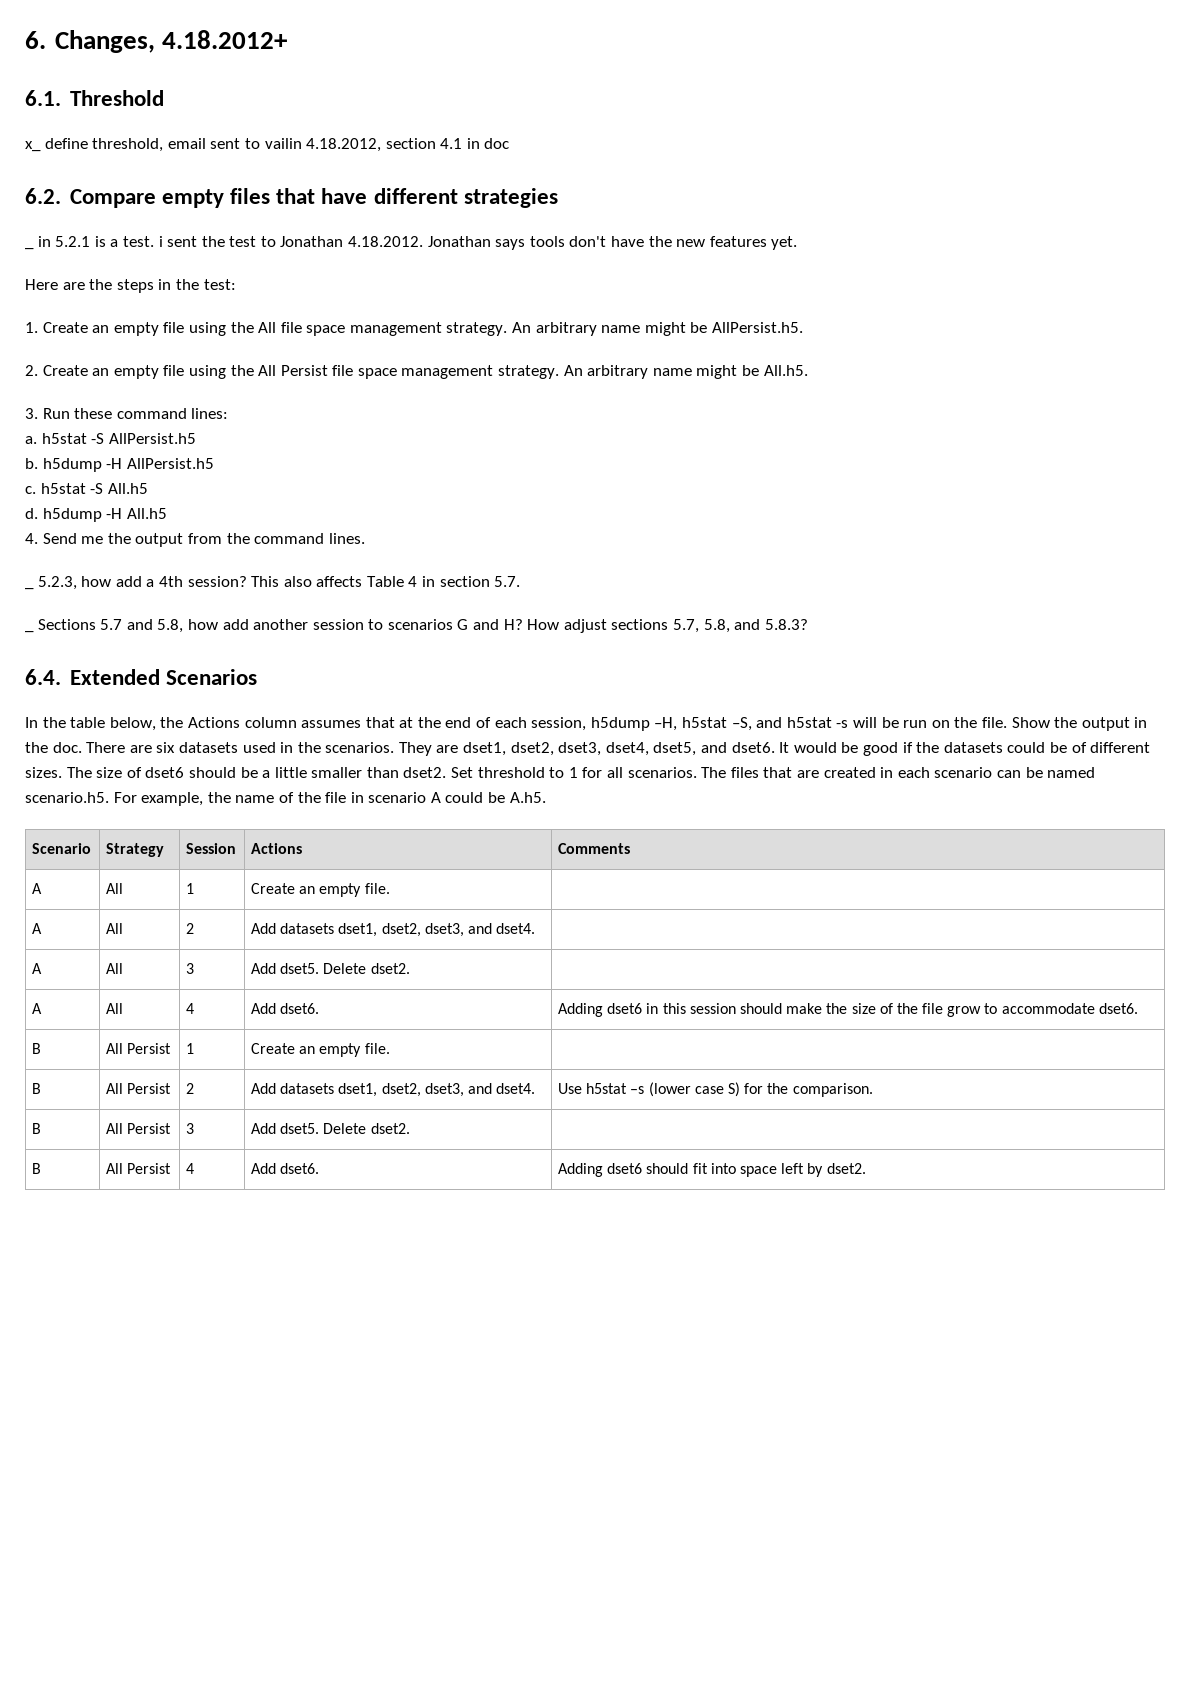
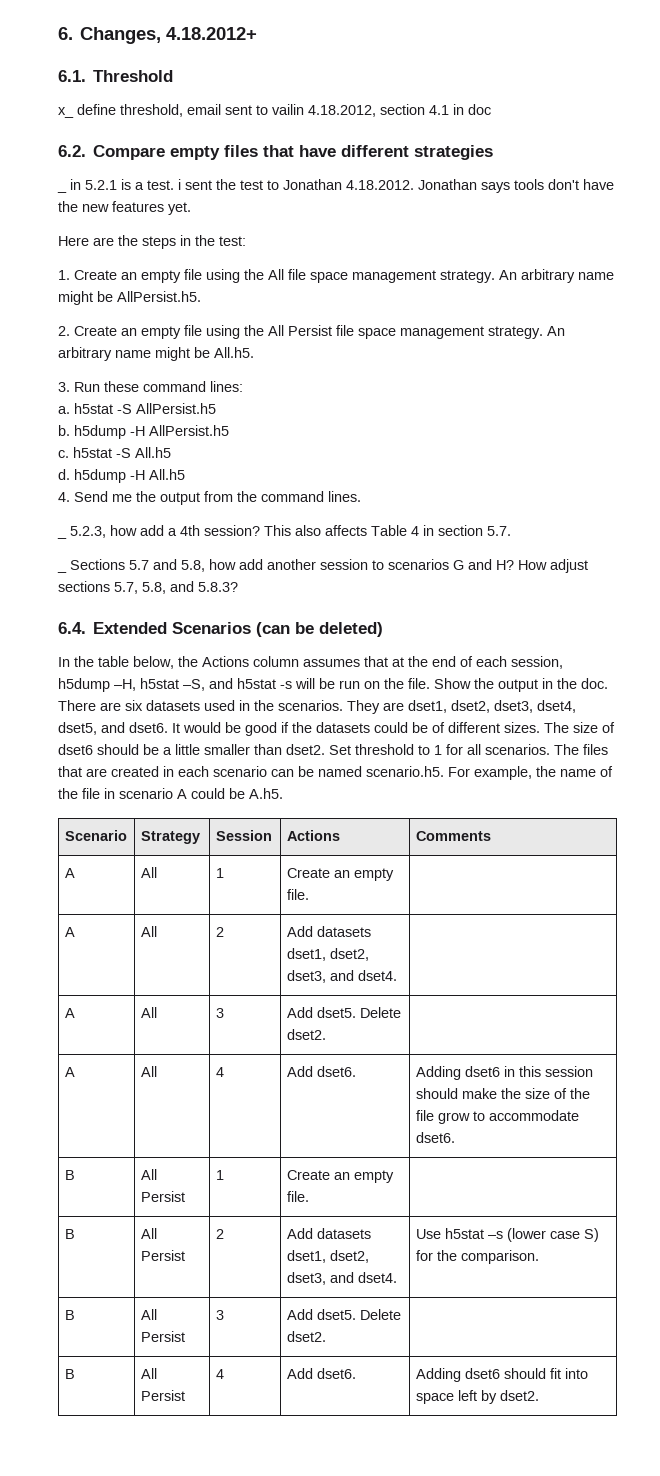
- 6.4. Extended Scenarios
+ 6.4. Extended Scenarios (can be deleted)

